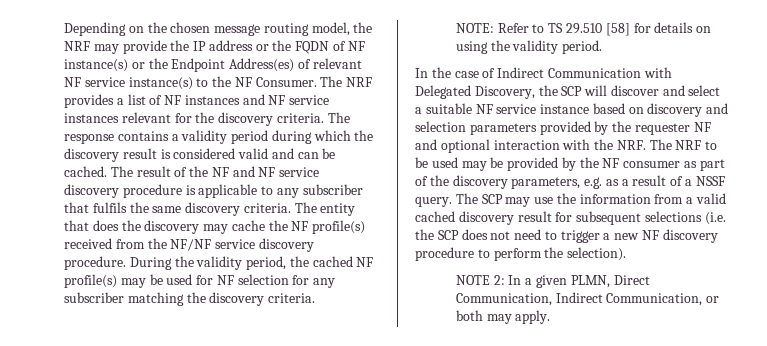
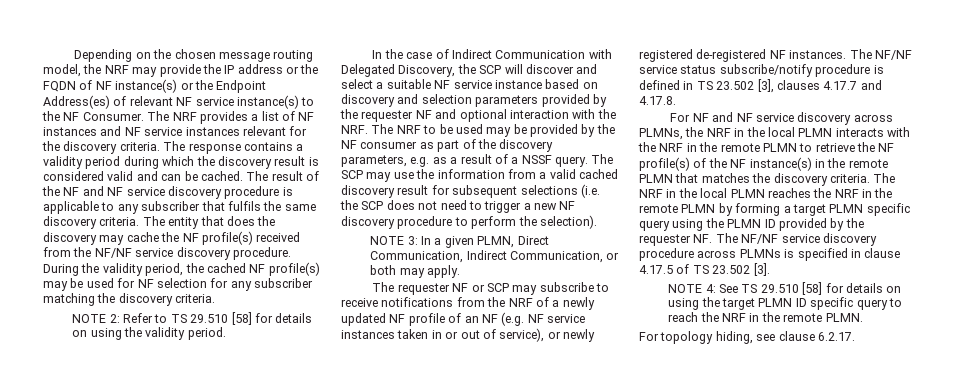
- NOTE: Refer to TS 29.510 [58] for details on using the validity period.
+ NOTE 2: Refer to TS 29.510 [58] for details on using the validity period.
- NOTE 2: In a given PLMN, Direct Communication, Indirect Communication, or both may apply.
+ NOTE 3: In a given PLMN, Direct Communication, Indirect Communication, or both may apply.
+ The requester NF or SCP may subscribe to receive notifications from the NRF of a newly updated NF profile of an NF (e.g. NF service instances taken in or out of service), or newly registered de-registered NF instances. The NF/NF service status subscribe/notify procedure is defined in TS 23.502 [3], clauses 4.17.7 and 4.17.8.
+ For NF and NF service discovery across PLMNs, the NRF in the local PLMN interacts with the NRF in the remote PLMN to retrieve the NF profile(s) of the NF instance(s) in the remote PLMN that matches the discovery criteria. The NRF in the local PLMN reaches the NRF in the remote PLMN by forming a target PLMN specific query using the PLMN ID provided by the requester NF. The NF/NF service discovery procedure across PLMNs is specified in clause 4.17.5 of TS 23.502 [3].
+ NOTE 4: See TS 29.510 [58] for details on using the target PLMN ID specific query to reach the NRF in the remote PLMN.
+ For topology hiding, see clause 6.2.17.

